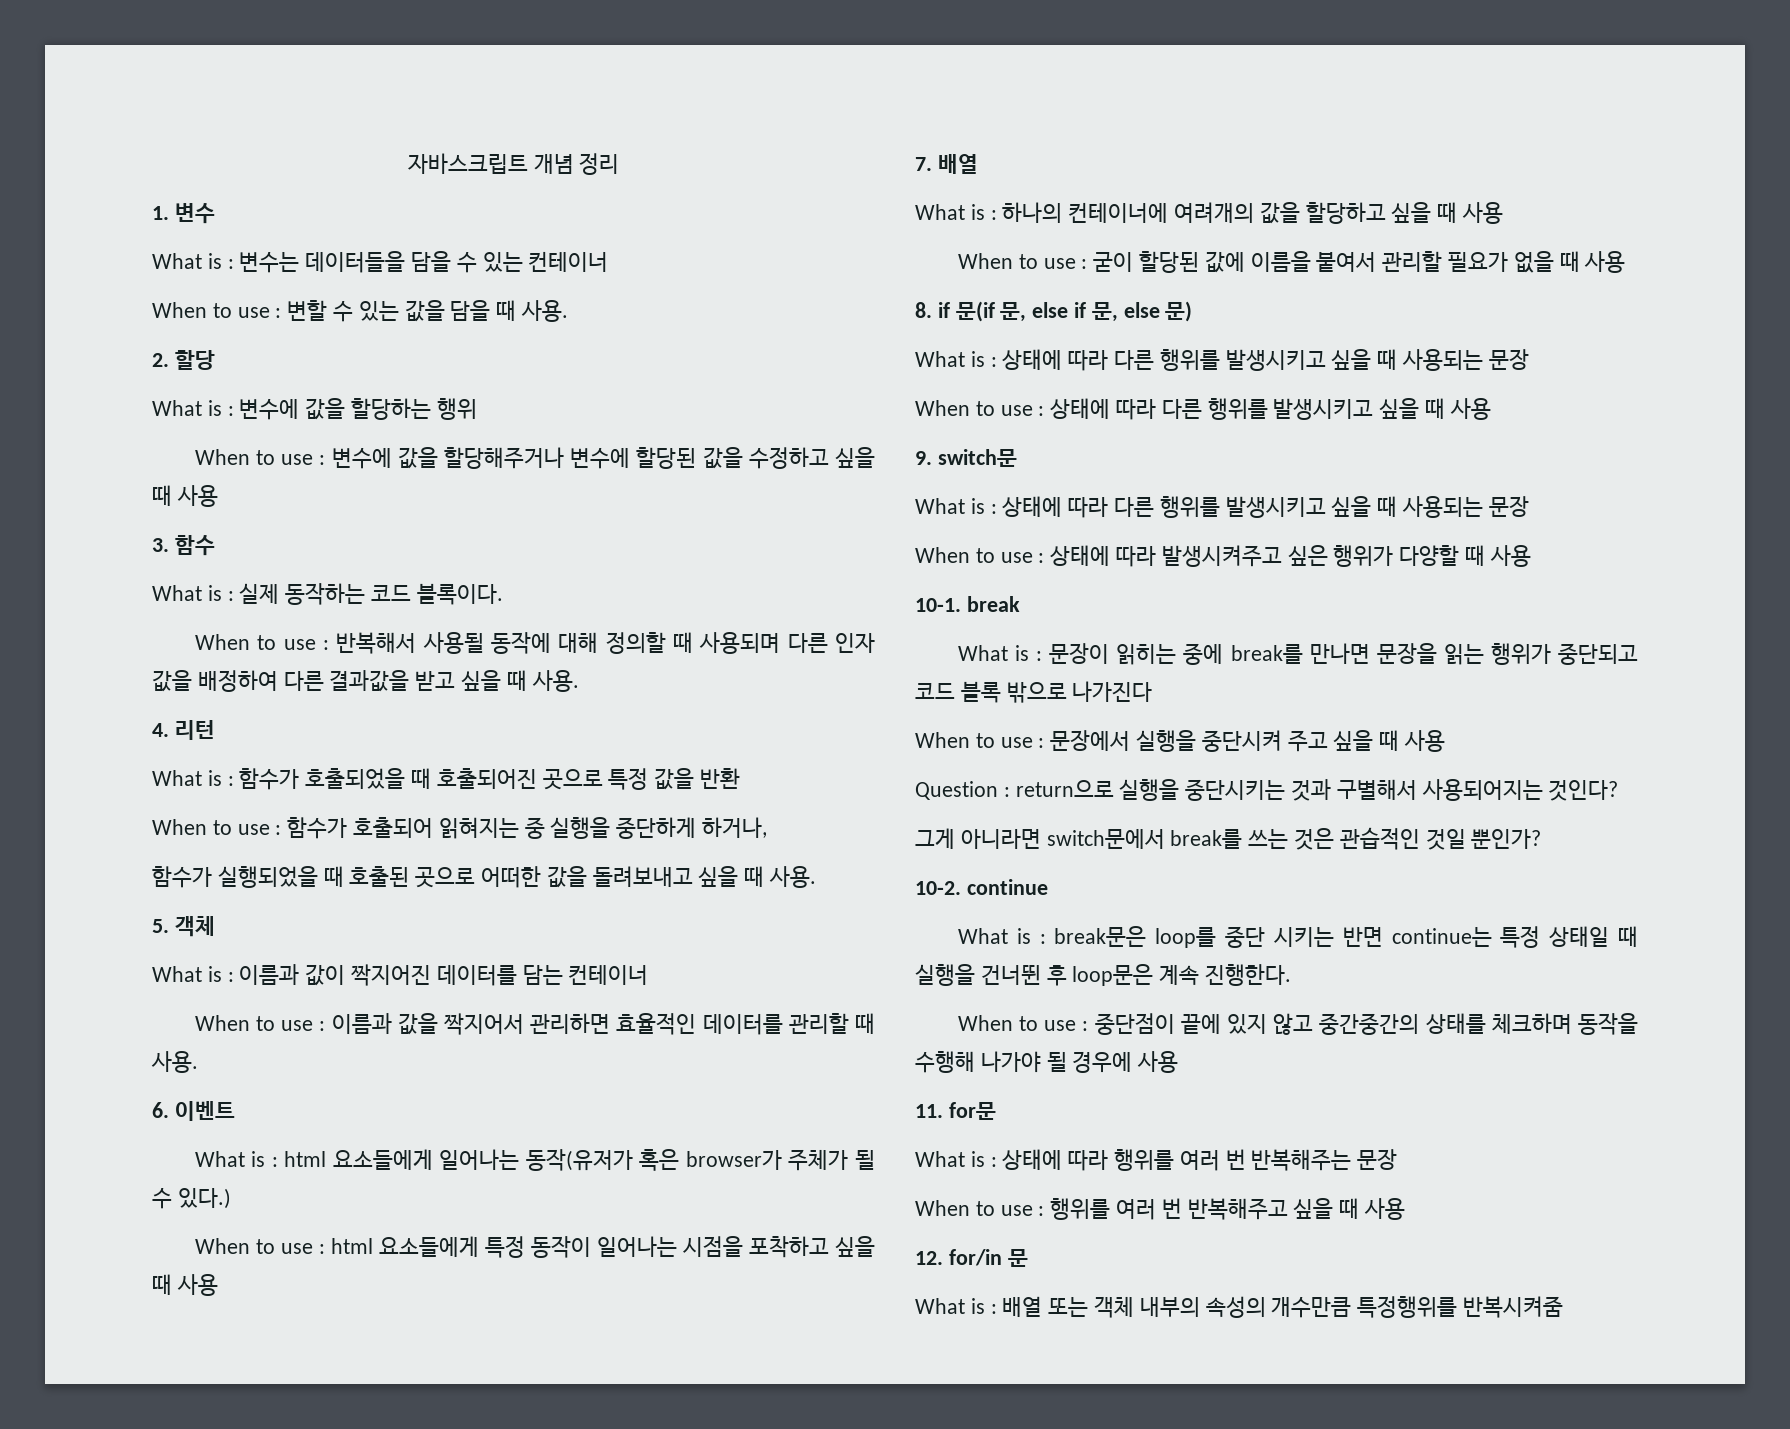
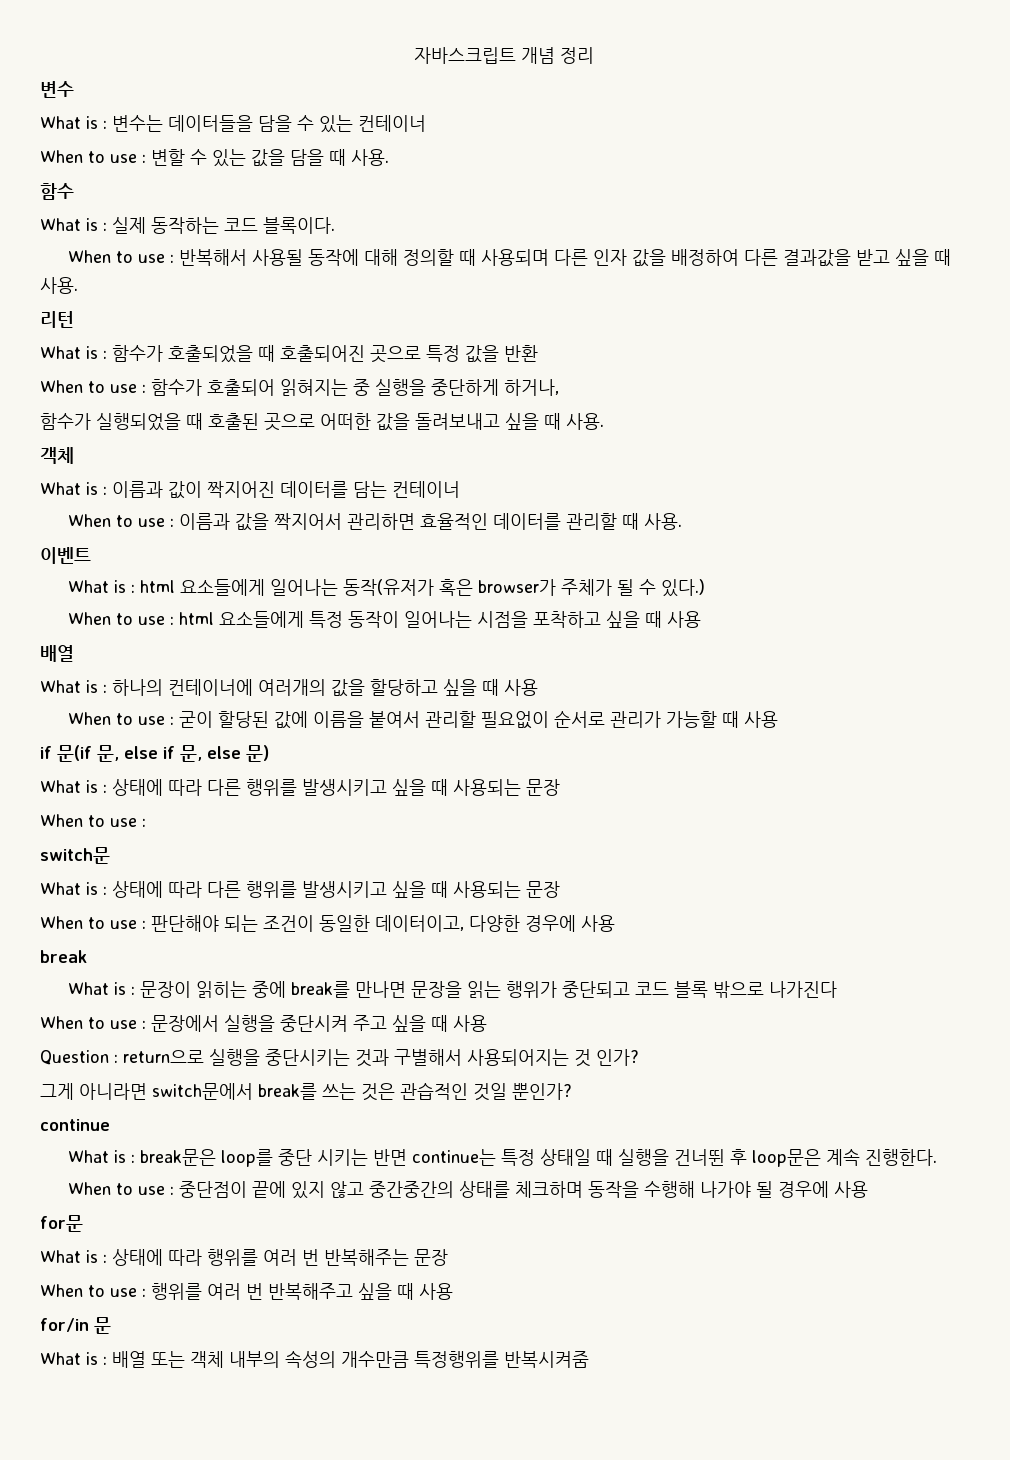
- 1. 변수
+ 변수
- 2. 할당
- What is : 변수에 값을 할당하는 행위
- When to use : 변수에 값을 할당해주거나 변수에 할당된 값을 수정하고 싶을 때 사용
- 3. 함수
+ 함수
- 4. 리턴
+ 리턴
  함수가 실행되었을 때 호출된 곳으로 어떠한 값을 돌려보내고 싶을 때 사용.
- 5. 객체
+ 객체
- 6. 이벤트
+ 이벤트
  When to use : html 요소들에게 특정 동작이 일어나는 시점을 포착하고 싶을 때 사용
- 7. 배열
+ 배열
- What is : 하나의 컨테이너에 여려개의 값을 할당하고 싶을 때 사용
+ What is : 하나의 컨테이너에 여러개의 값을 할당하고 싶을 때 사용
- When to use : 굳이 할당된 값에 이름을 붙여서 관리할 필요가 없을 때 사용
- 8. if 문(if 문, else if 문, else 문)
+ When to use : 굳이 할당된 값에 이름을 붙여서 관리할 필요없이 순서로 관리가 가능할 때 사용
+ if 문(if 문, else if 문, else 문)
  What is : 상태에 따라 다른 행위를 발생시키고 싶을 때 사용되는 문장
- When to use : 상태에 따라 다른 행위를 발생시키고 싶을 때 사용
- 9. switch문
+ When to use :
+ switch문
- When to use : 상태에 따라 발생시켜주고 싶은 행위가 다양할 때 사용
- 10-1. break
+ When to use : 판단해야 되는 조건이 동일한 데이터이고, 다양한 경우에 사용
+ break
- Question : return으로 실행을 중단시키는 것과 구별해서 사용되어지는 것인다?
+ Question : return으로 실행을 중단시키는 것과 구별해서 사용되어지는 것 인가?
- 10-2. continue
+ continue
- 11. for문
+ for문
- 12. for/in 문
+ for/in 문

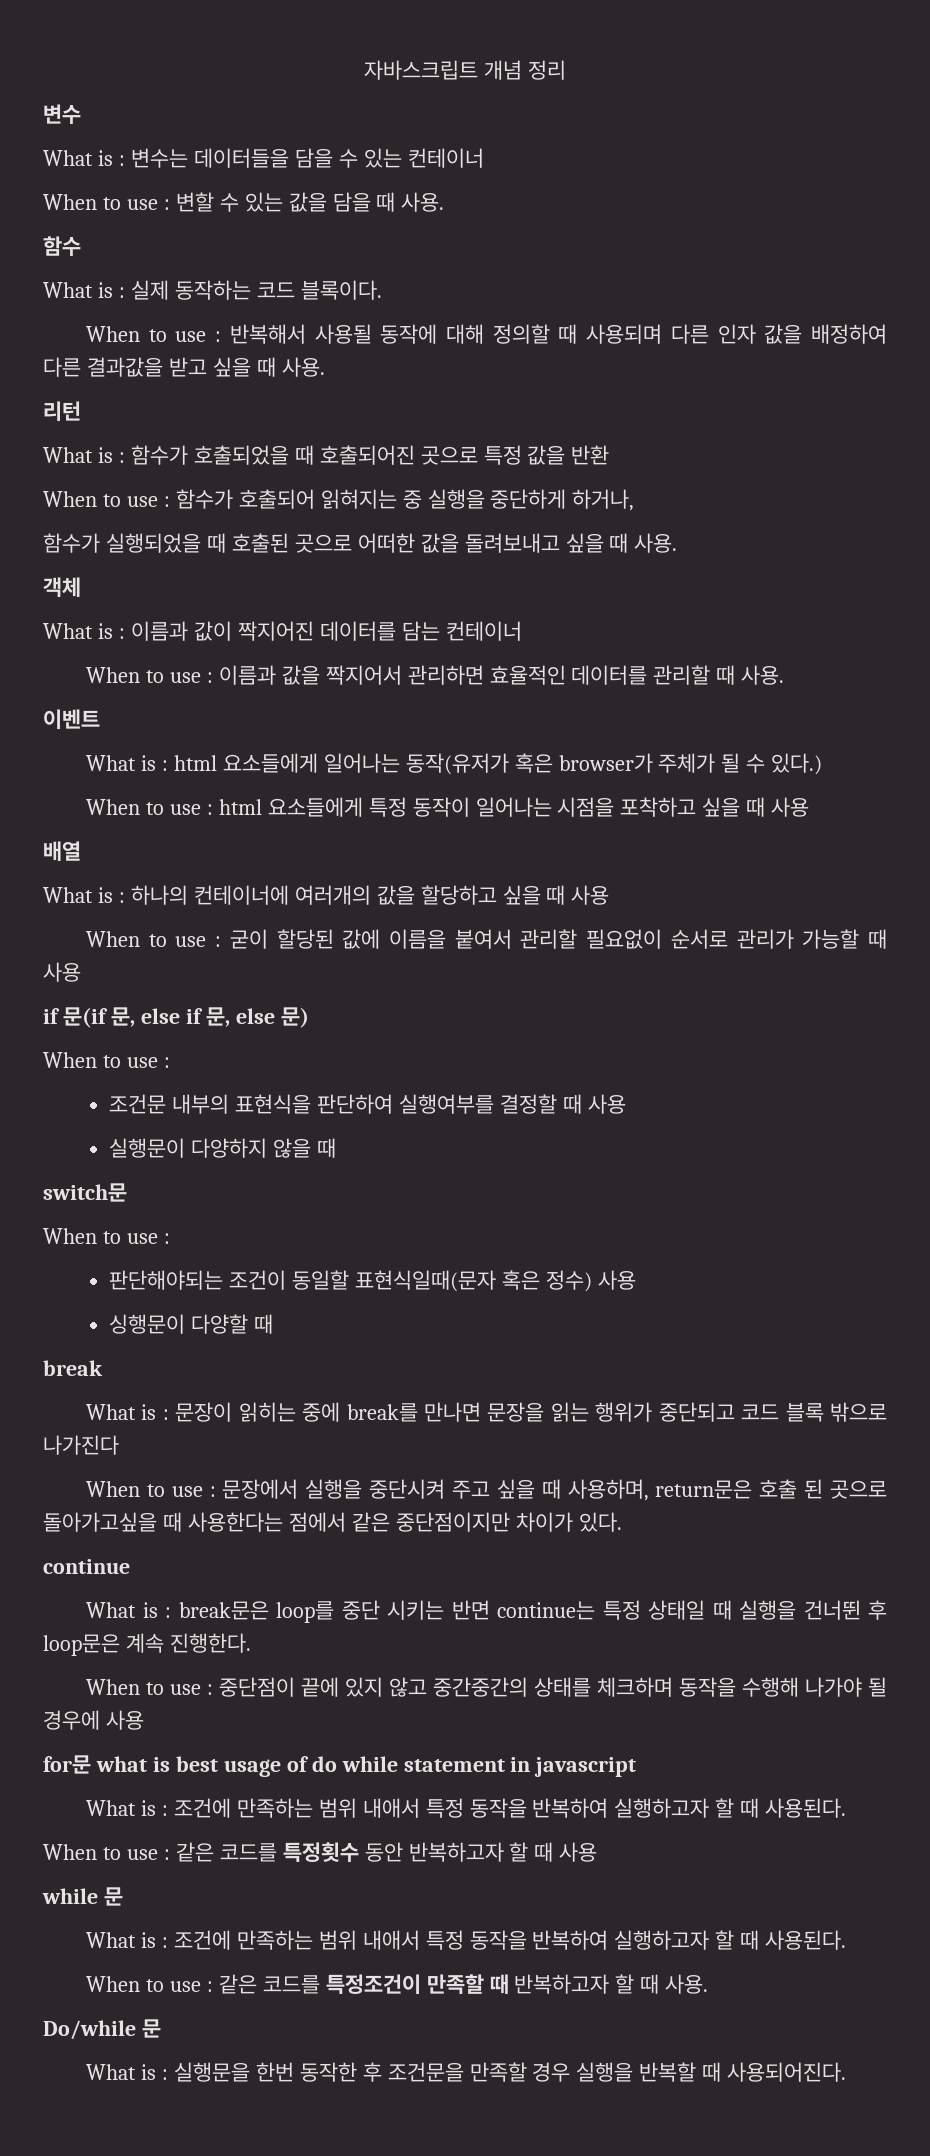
  if 문(if 문, else if 문, else 문)
- What is : 상태에 따라 다른 행위를 발생시키고 싶을 때 사용되는 문장
  When to use :
+ 조건문 내부의 표현식을 판단하여 실행여부를 결정할 때 사용
+ 실행문이 다양하지 않을 때
  switch문
- What is : 상태에 따라 다른 행위를 발생시키고 싶을 때 사용되는 문장
- When to use : 판단해야 되는 조건이 동일한 데이터이고, 다양한 경우에 사용
+ When to use :
+ 판단해야되는 조건이 동일할 표현식일때(문자 혹은 정수) 사용
+ 싱행문이 다양할 때
- When to use : 문장에서 실행을 중단시켜 주고 싶을 때 사용
- Question : return으로 실행을 중단시키는 것과 구별해서 사용되어지는 것 인가?
- 그게 아니라면 switch문에서 break를 쓰는 것은 관습적인 것일 뿐인가?
+ When to use : 문장에서 실행을 중단시켜 주고 싶을 때 사용하며, return문은 호출 된 곳으로 돌아가고싶을 때 사용한다는 점에서 같은 중단점이지만 차이가 있다.
- for문
- What is : 상태에 따라 행위를 여러 번 반복해주는 문장
- When to use : 행위를 여러 번 반복해주고 싶을 때 사용
- for/in 문
- What is : 배열 또는 객체 내부의 속성의 개수만큼 특정행위를 반복시켜줌
+ for문 what is best usage of do while statement in javascript
+ What is : 조건에 만족하는 범위 내애서 특정 동작을 반복하여 실행하고자 할 때 사용된다.
+ When to use : 같은 코드를 특정횟수 동안 반복하고자 할 때 사용
+ while 문
+ What is : 조건에 만족하는 범위 내애서 특정 동작을 반복하여 실행하고자 할 때 사용된다.
+ When to use : 같은 코드를 특정조건이 만족할 때 반복하고자 할 때 사용.
+ Do/while 문
+ What is : 실행문을 한번 동작한 후 조건문을 만족할 경우 실행을 반복할 때 사용되어진다.

